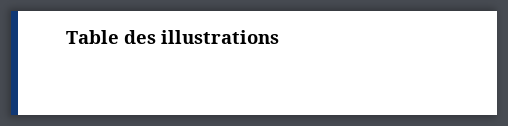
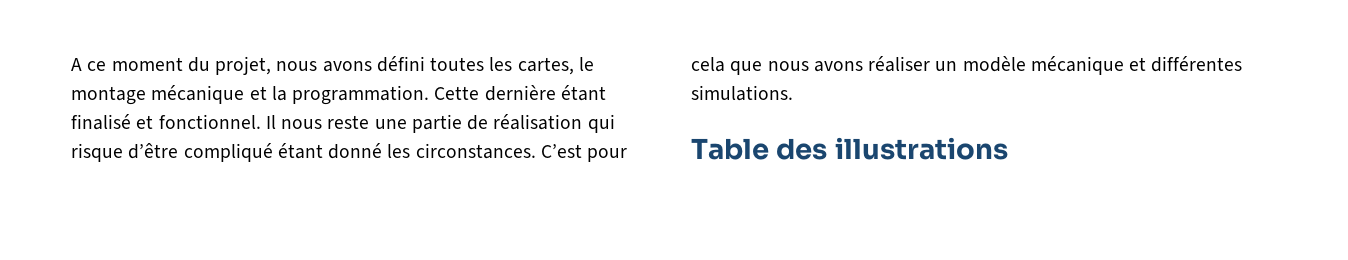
+ A ce moment du projet, nous avons défini toutes les cartes, le montage mécanique et la programmation. Cette dernière étant finalisé et fonctionnel. Il nous reste une partie de réalisation qui risque d’être compliqué étant donné les circonstances. C’est pour cela que nous avons réaliser un modèle mécanique et différentes simulations.

